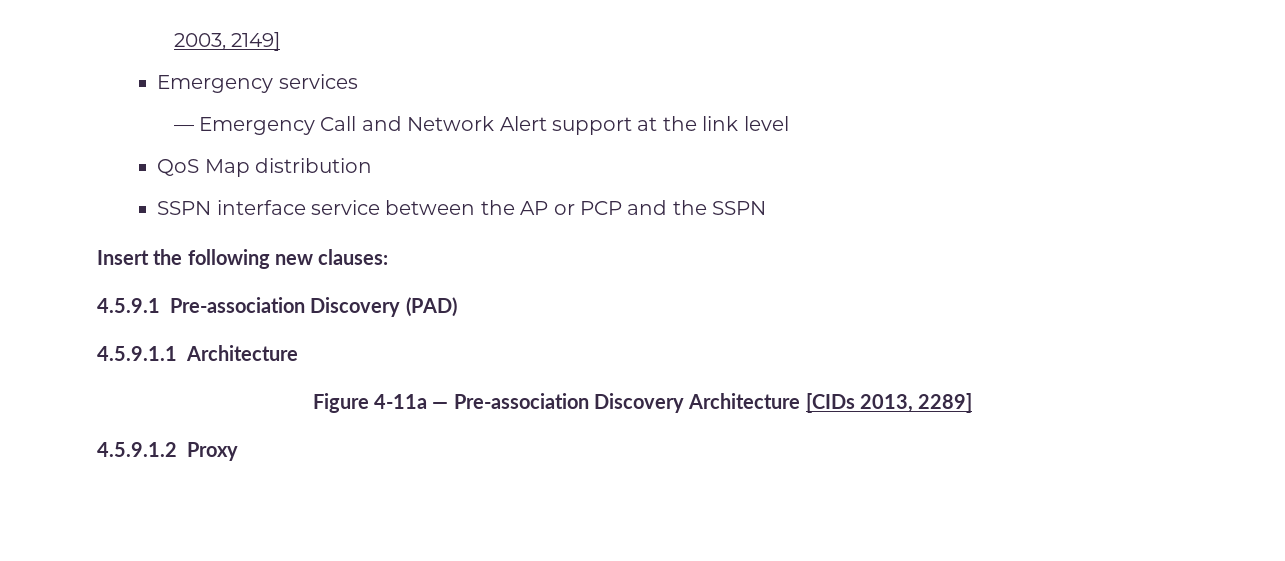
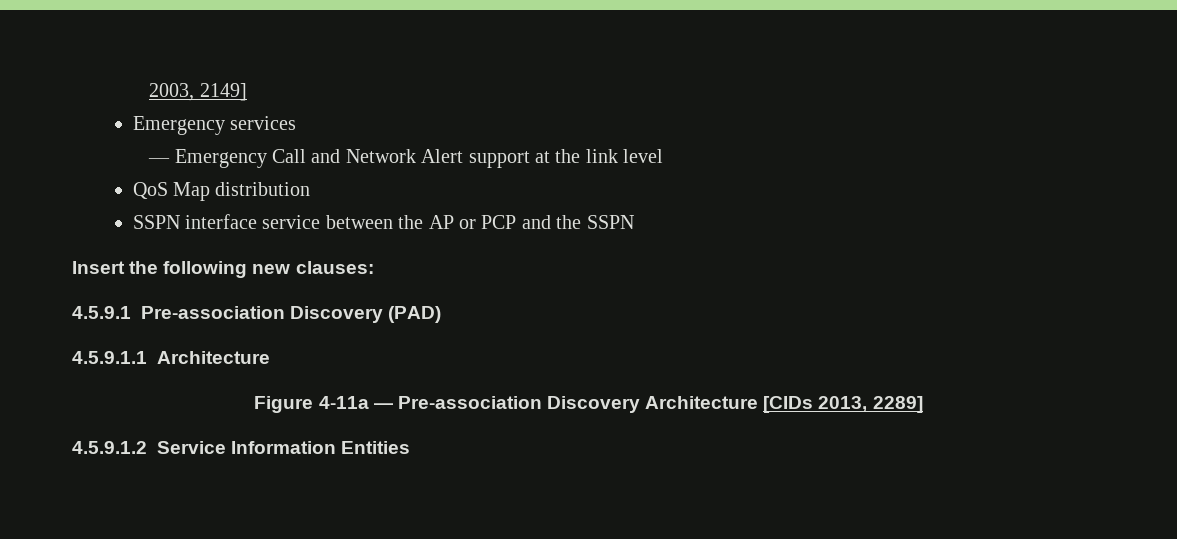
- 4.5.9.1.2 Proxy
+ 4.5.9.1.2 Service Information Entities

